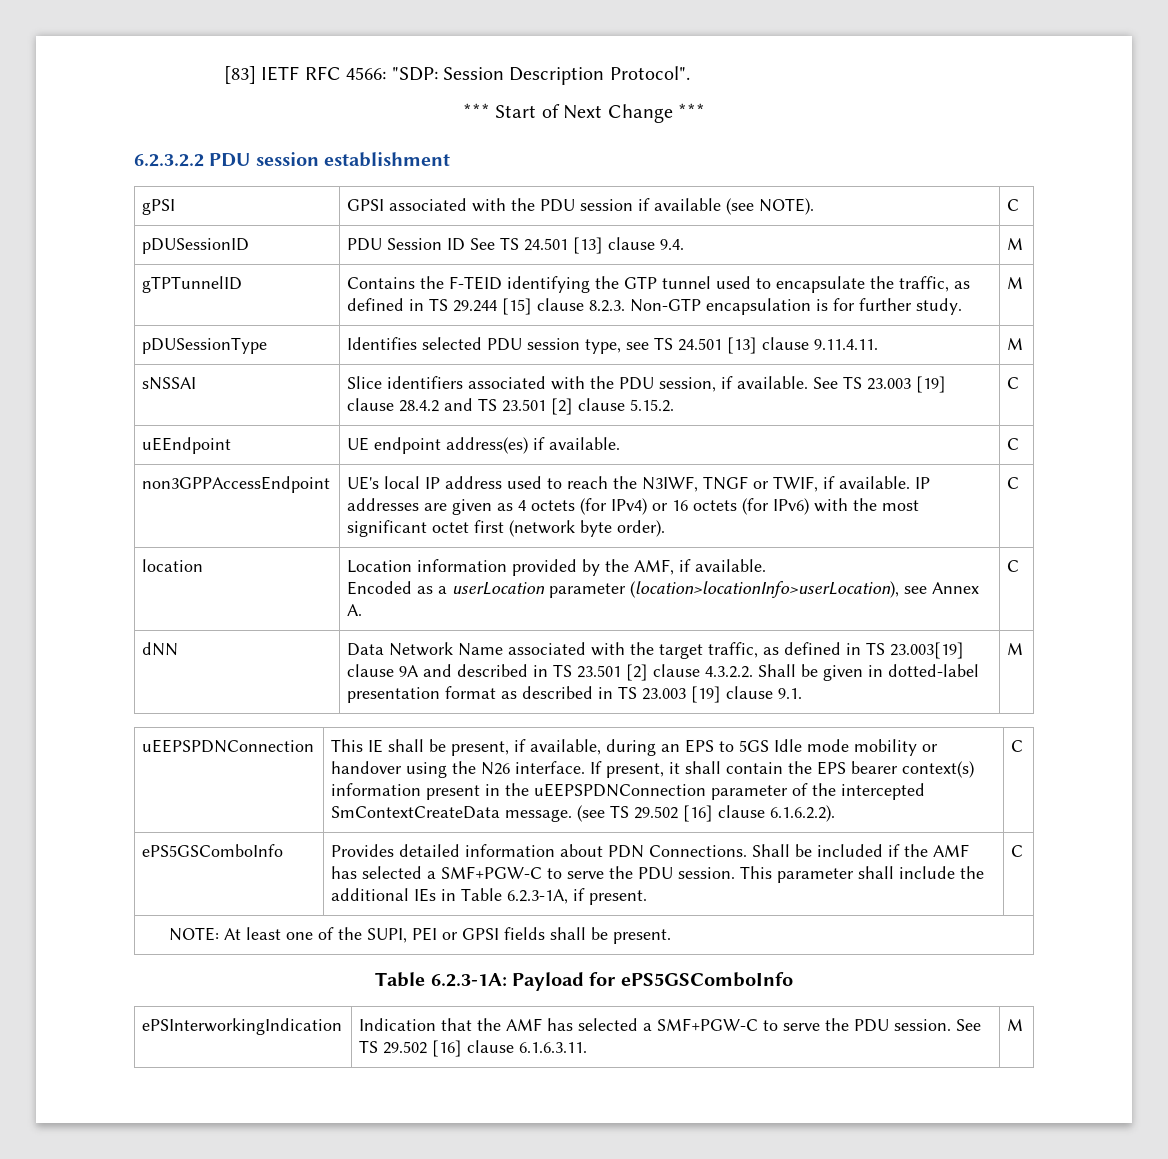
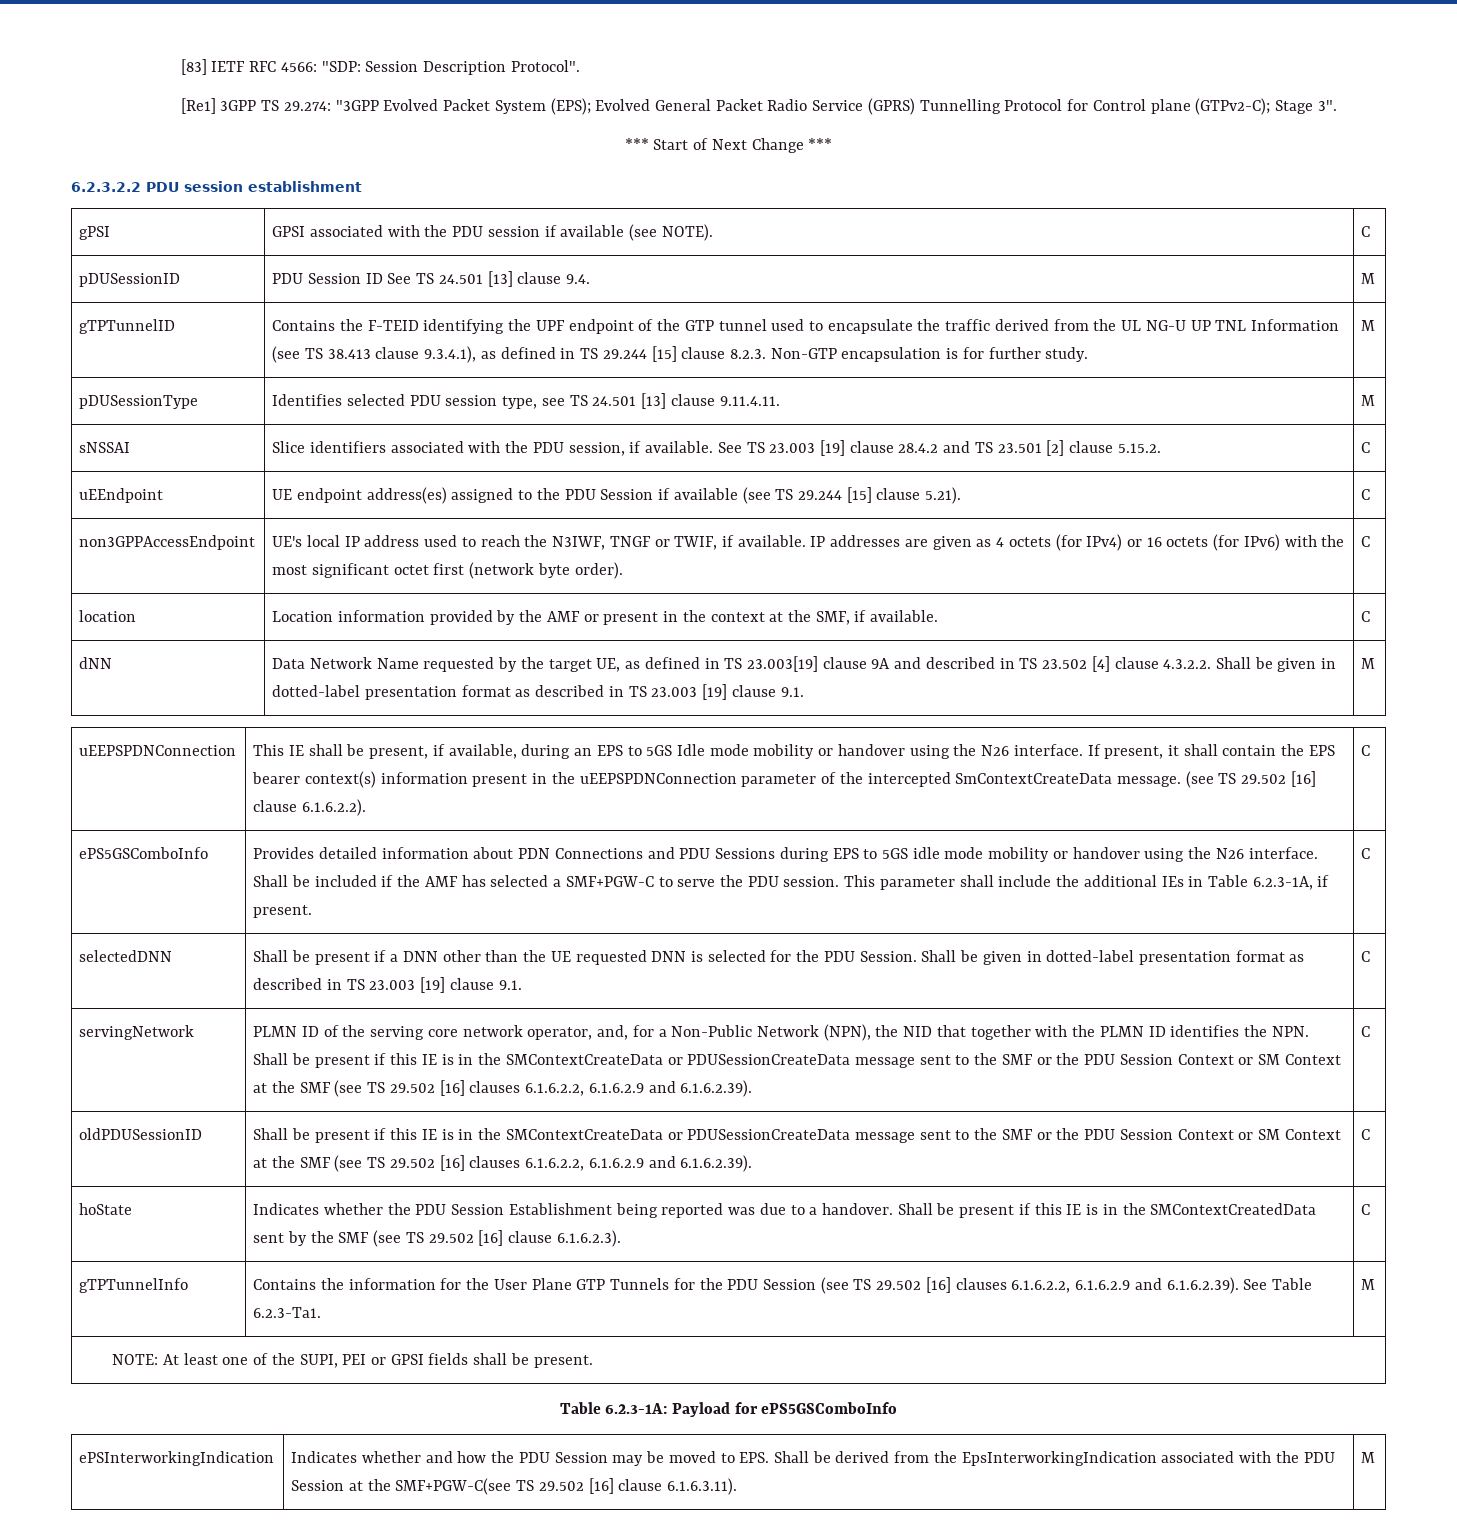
+ [Re1] 3GPP TS 29.274: "3GPP Evolved Packet System (EPS); Evolved General Packet Radio Service (GPRS) Tunnelling Protocol for Control plane (GTPv2-C); Stage 3".
- Contains the F-TEID identifying the GTP tunnel used to encapsulate the traffic, as defined in TS 29.244 [15] clause 8.2.3. Non-GTP encapsulation is for further study.
+ Contains the F-TEID identifying the UPF endpoint of the GTP tunnel used to encapsulate the traffic derived from the UL NG-U UP TNL Information (see TS 38.413 clause 9.3.4.1), as defined in TS 29.244 [15] clause 8.2.3. Non-GTP encapsulation is for further study.
- uEEndpoint | UE endpoint address(es) if available. | C
+ uEEndpoint | UE endpoint address(es) assigned to the PDU Session if available (see TS 29.244 [15] clause 5.21). | C
- location | Location information provided by the AMF, if available.
- Encoded as a userLocation parameter (location>locationInfo>userLocation), see Annex A. | C
+ location | Location information provided by the AMF or present in the context at the SMF, if available. | C
- dNN | Data Network Name associated with the target traffic, as defined in TS 23.003[19] clause 9A and described in TS 23.501 [2] clause 4.3.2.2. Shall be given in dotted-label presentation format as described in TS 23.003 [19] clause 9.1. | M
+ dNN | Data Network Name requested by the target UE, as defined in TS 23.003[19] clause 9A and described in TS 23.502 [4] clause 4.3.2.2. Shall be given in dotted-label presentation format as described in TS 23.003 [19] clause 9.1. | M
- Provides detailed information about PDN Connections.
+ Provides detailed information about PDN Connections and PDU Sessions during EPS to 5GS idle mode mobility or handover using the N26 interface.
+ selectedDNN | Shall be present if a DNN other than the UE requested DNN is selected for the PDU Session. Shall be given in dotted-label presentation format as described in TS 23.003 [19] clause 9.1. | C
+ servingNetwork | PLMN ID of the serving core network operator, and, for a Non-Public Network (NPN), the NID that together with the PLMN ID identifies the NPN. Shall be present if this IE is in the SMContextCreateData or PDUSessionCreateData message sent to the SMF or the PDU Session Context or SM Context at the SMF (see TS 29.502 [16] clauses 6.1.6.2.2, 6.1.6.2.9 and 6.1.6.2.39). | C
+ oldPDUSessionID | Shall be present if this IE is in the SMContextCreateData or PDUSessionCreateData message sent to the SMF or the PDU Session Context or SM Context at the SMF (see TS 29.502 [16] clauses 6.1.6.2.2, 6.1.6.2.9 and 6.1.6.2.39). | C
+ hoState | Indicates whether the PDU Session Establishment being reported was due to a handover. Shall be present if this IE is in the SMContextCreatedData sent by the SMF (see TS 29.502 [16] clause 6.1.6.2.3). | C
+ gTPTunnelInfo | Contains the information for the User Plane GTP Tunnels for the PDU Session (see TS 29.502 [16] clauses 6.1.6.2.2, 6.1.6.2.9 and 6.1.6.2.39). See Table 6.2.3-Ta1. | M
- ePSInterworkingIndication | Indication that the AMF has selected a SMF+PGW-C to serve the PDU session. See TS 29.502 [16] clause 6.1.6.3.11. | M
+ ePSInterworkingIndication | Indicates whether and how the PDU Session may be moved to EPS. Shall be derived from the EpsInterworkingIndication associated with the PDU Session at the SMF+PGW-C(see TS 29.502 [16] clause 6.1.6.3.11). | M

